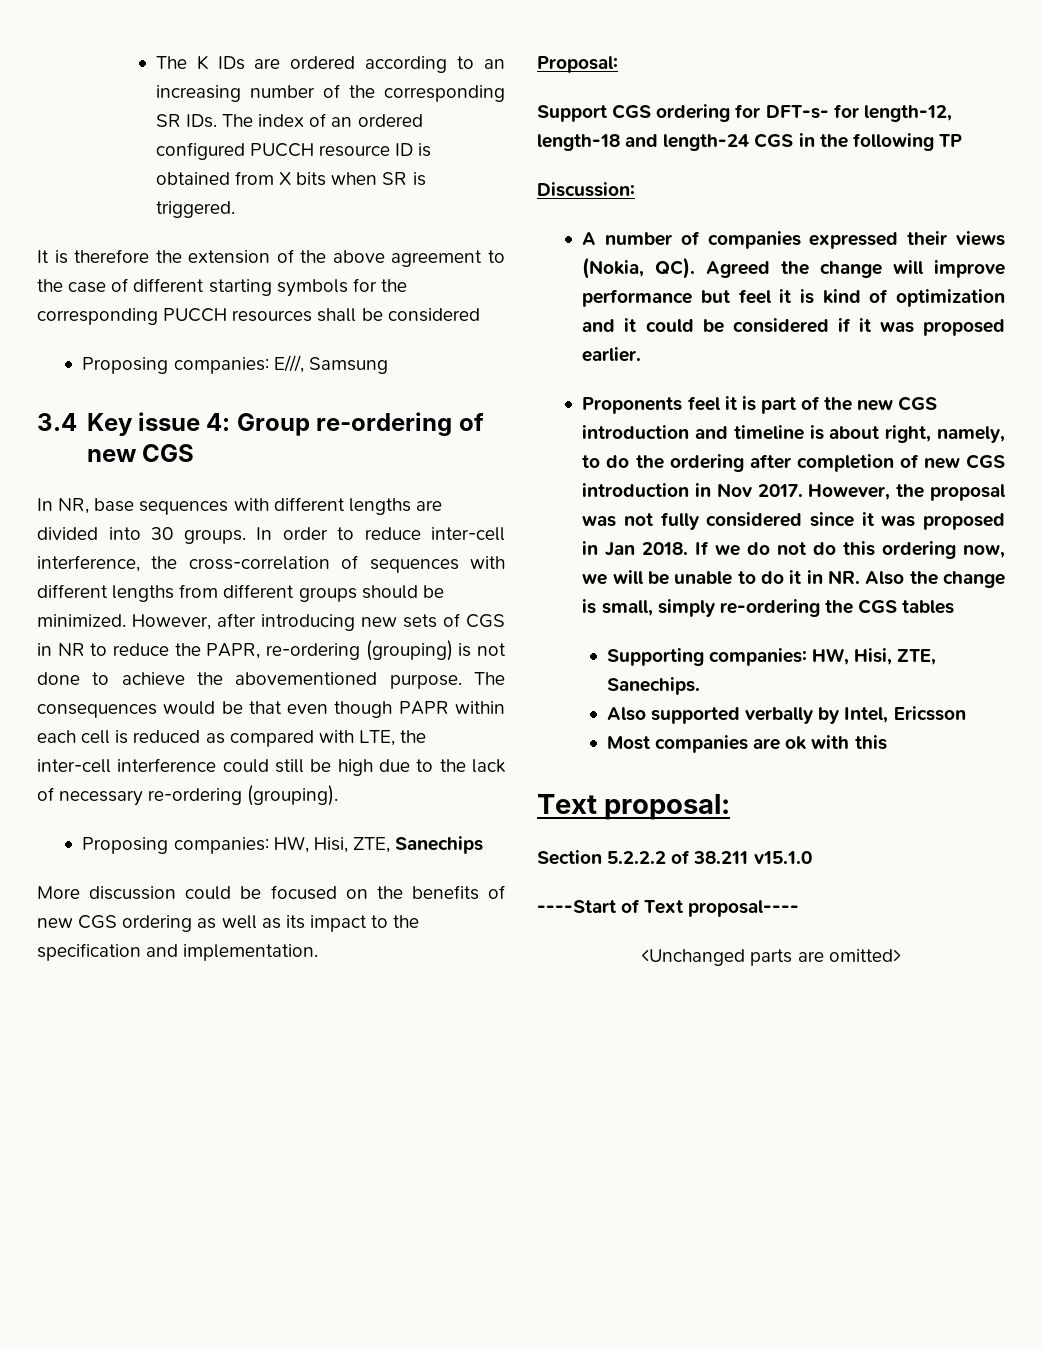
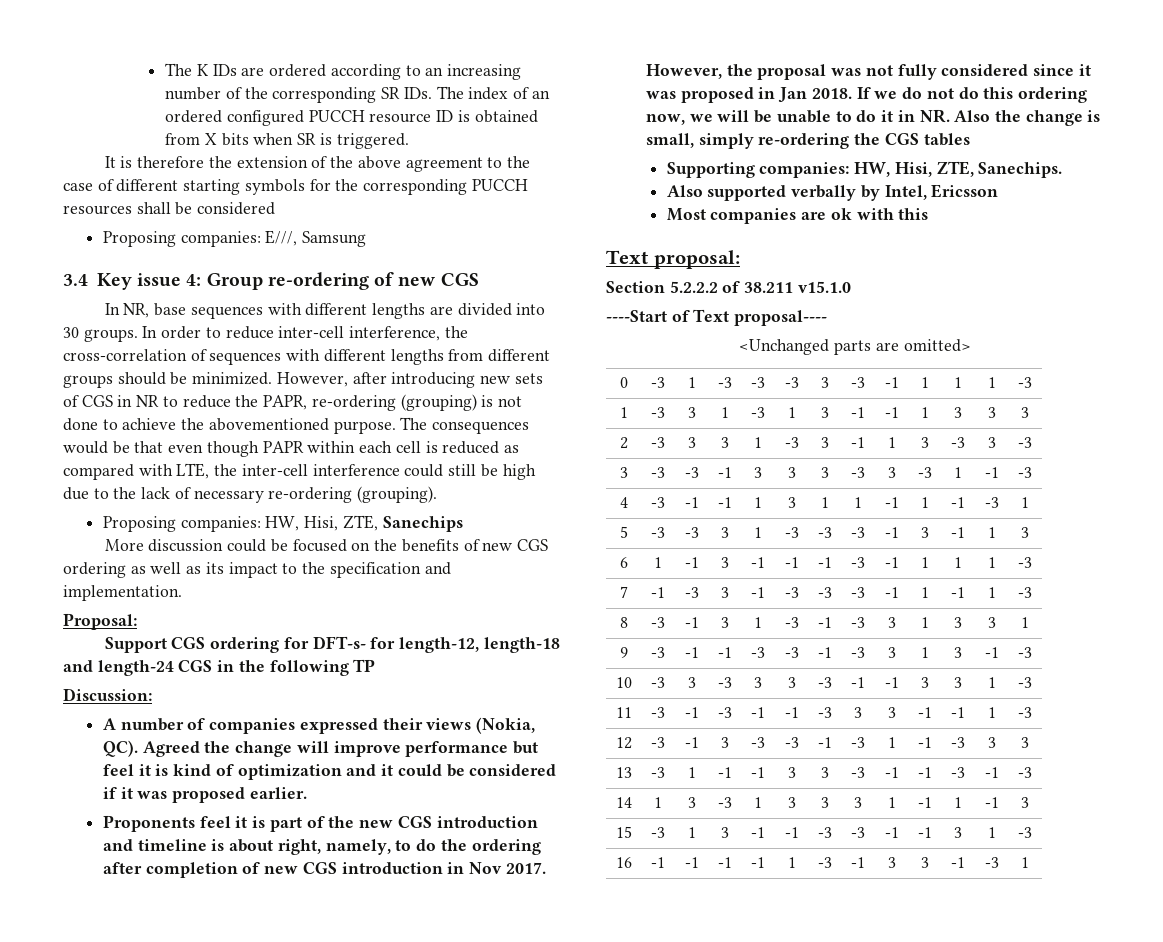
+ 0 | -3 | 1 | -3 | -3 | -3 | 3 | -3 | -1 | 1 | 1 | 1 | -3
+ 1 | -3 | 3 | 1 | -3 | 1 | 3 | -1 | -1 | 1 | 3 | 3 | 3
+ 2 | -3 | 3 | 3 | 1 | -3 | 3 | -1 | 1 | 3 | -3 | 3 | -3
+ 3 | -3 | -3 | -1 | 3 | 3 | 3 | -3 | 3 | -3 | 1 | -1 | -3
+ 4 | -3 | -1 | -1 | 1 | 3 | 1 | 1 | -1 | 1 | -1 | -3 | 1
+ 5 | -3 | -3 | 3 | 1 | -3 | -3 | -3 | -1 | 3 | -1 | 1 | 3
+ 6 | 1 | -1 | 3 | -1 | -1 | -1 | -3 | -1 | 1 | 1 | 1 | -3
+ 7 | -1 | -3 | 3 | -1 | -3 | -3 | -3 | -1 | 1 | -1 | 1 | -3
+ 8 | -3 | -1 | 3 | 1 | -3 | -1 | -3 | 3 | 1 | 3 | 3 | 1
+ 9 | -3 | -1 | -1 | -3 | -3 | -1 | -3 | 3 | 1 | 3 | -1 | -3
+ 10 | -3 | 3 | -3 | 3 | 3 | -3 | -1 | -1 | 3 | 3 | 1 | -3
+ 11 | -3 | -1 | -3 | -1 | -1 | -3 | 3 | 3 | -1 | -1 | 1 | -3
+ 12 | -3 | -1 | 3 | -3 | -3 | -1 | -3 | 1 | -1 | -3 | 3 | 3
+ 13 | -3 | 1 | -1 | -1 | 3 | 3 | -3 | -1 | -1 | -3 | -1 | -3
+ 14 | 1 | 3 | -3 | 1 | 3 | 3 | 3 | 1 | -1 | 1 | -1 | 3
+ 15 | -3 | 1 | 3 | -1 | -1 | -3 | -3 | -1 | -1 | 3 | 1 | -3
+ 16 | -1 | -1 | -1 | -1 | 1 | -3 | -1 | 3 | 3 | -1 | -3 | 1

